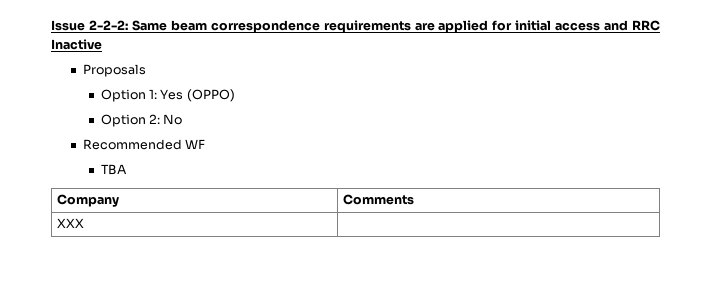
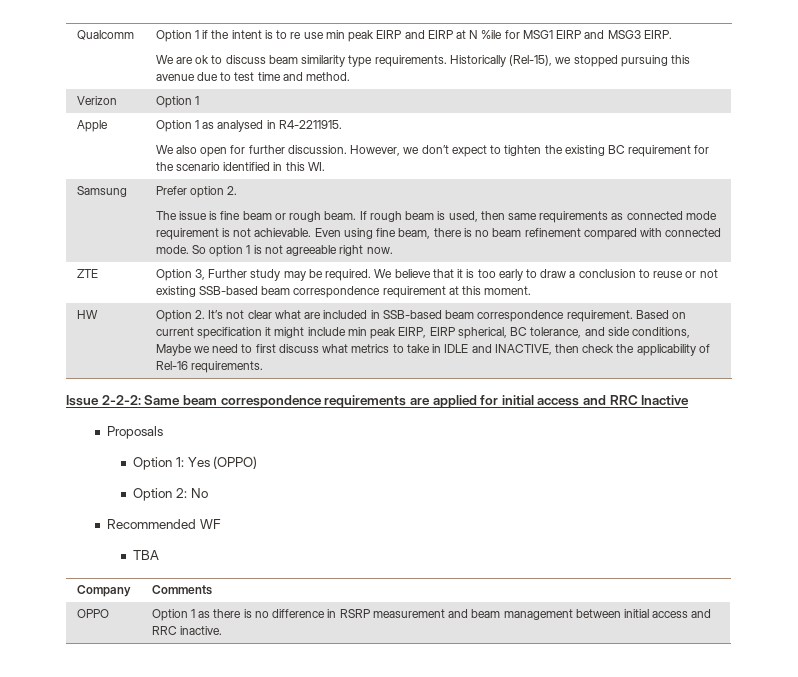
+ Qualcomm | Option 1 if the intent is to re use min peak EIRP and EIRP at N %ile for MSG1 EIRP and MSG3 EIRP.
+ We are ok to discuss beam similarity type requirements. Historically (Rel-15), we stopped pursuing this avenue due to test time and method.
+ Verizon | Option 1
+ Apple | Option 1 as analysed in R4-2211915.
+ We also open for further discussion. However, we don’t expect to tighten the existing BC requirement for the scenario identified in this WI.
+ Samsung | Prefer option 2.
+ The issue is fine beam or rough beam. If rough beam is used, then same requirements as connected mode requirement is not achievable. Even using fine beam, there is no beam refinement compared with connected mode. So option 1 is not agreeable right now.
+ ZTE | Option 3, Further study may be required. We believe that it is too early to draw a conclusion to reuse or not existing SSB-based beam correspondence requirement at this moment.
+ HW | Option 2. It’s not clear what are included in SSB-based beam correspondence requirement. Based on current specification it might include min peak EIRP, EIRP spherical, BC tolerance, and side conditions, Maybe we need to first discuss what metrics to take in IDLE and INACTIVE, then check the applicability of Rel-16 requirements.
- XXX |
+ OPPO | Option 1 as there is no difference in RSRP measurement and beam management between initial access and RRC inactive.

